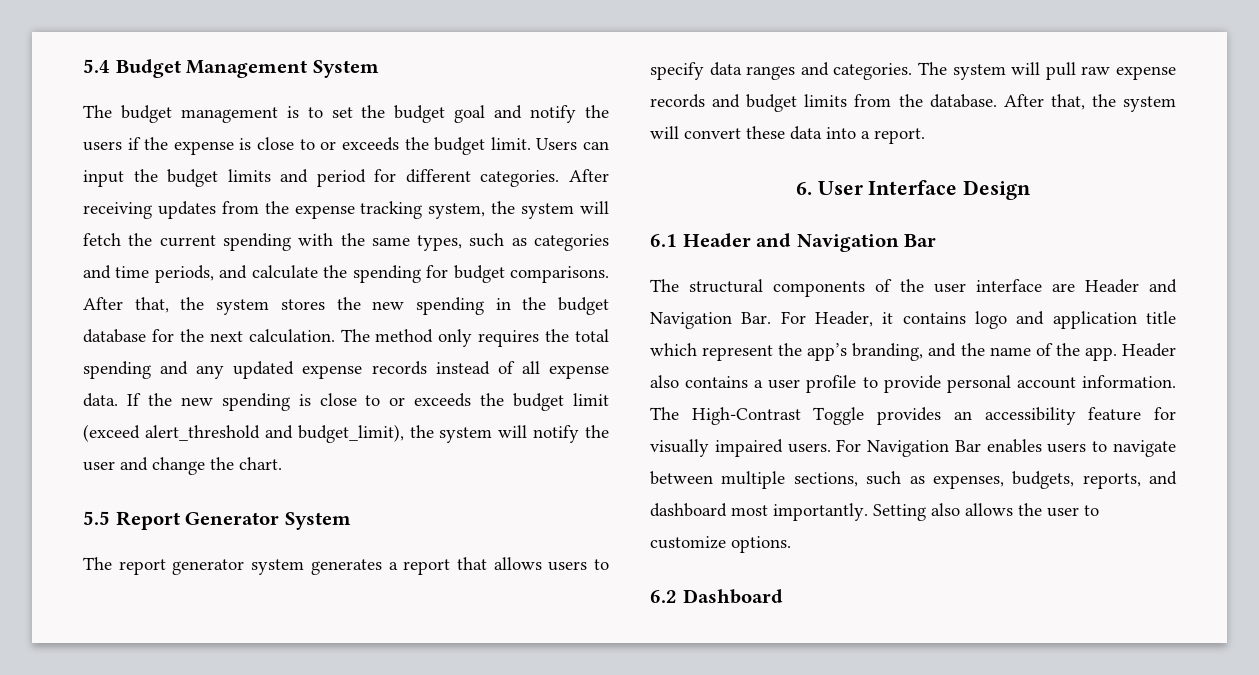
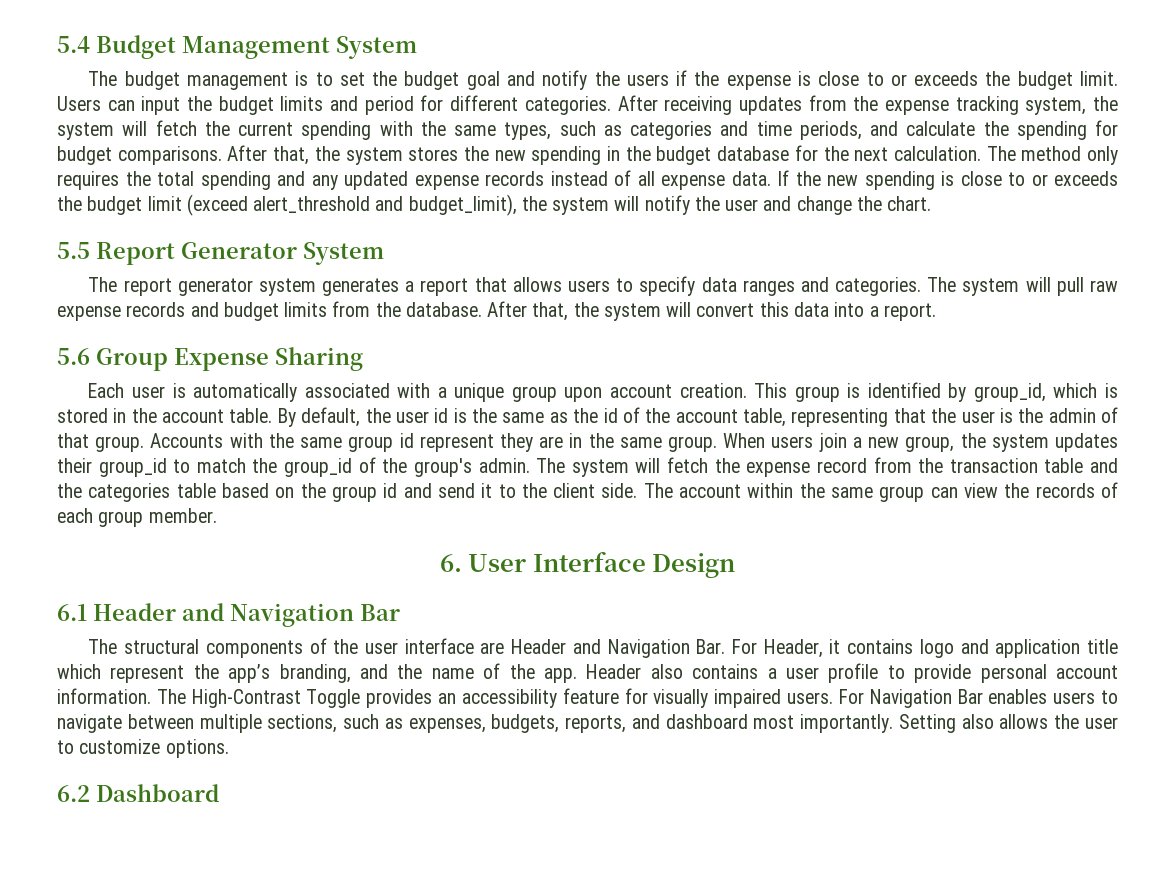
- After that, the system will convert these data into a report.
+ After that, the system will convert this data into a report.
+ 5.6 Group Expense Sharing
+ Each user is automatically associated with a unique group upon account creation. This group is identified by group_id, which is stored in the account table. By default, the user id is the same as the id of the account table, representing that the user is the admin of that group. Accounts with the same group id represent they are in the same group. When users join a new group, the system updates their group_id to match the group_id of the group's admin. The system will fetch the expense record from the transaction table and the categories table based on the group id and send it to the client side. The account within the same group can view the records of each group member.

